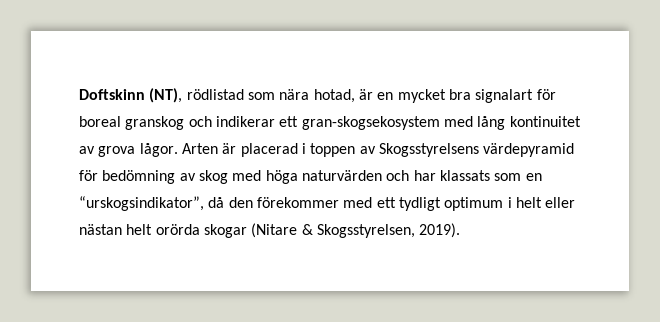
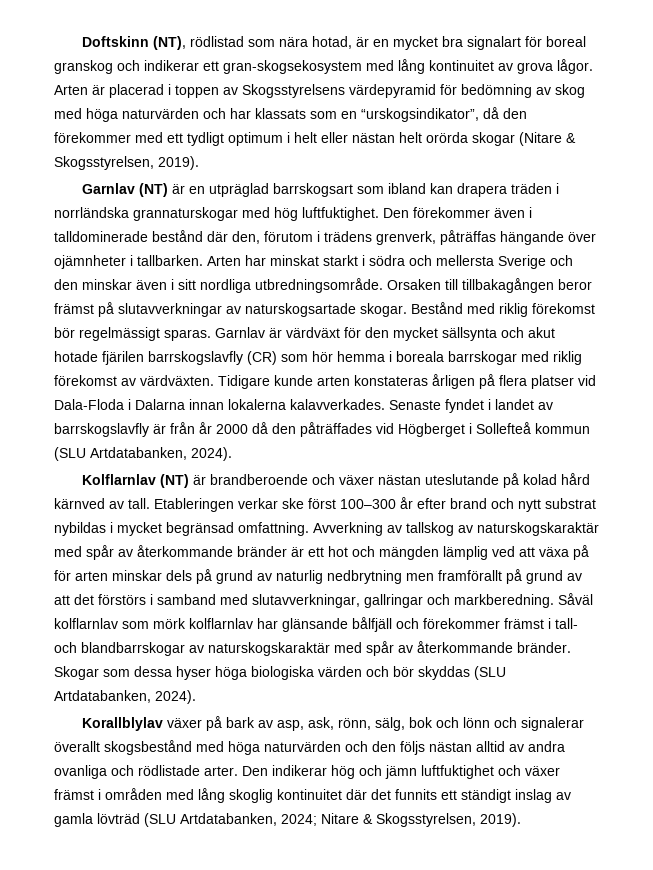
+ Garnlav (NT) är en utpräglad barrskogsart som ibland kan drapera träden i norrländska grannaturskogar med hög luftfuktighet. Den förekommer även i talldominerade bestånd där den, förutom i trädens grenverk, påträffas hängande över ojämnheter i tallbarken. Arten har minskat starkt i södra och mellersta Sverige och den minskar även i sitt nordliga utbredningsområde. Orsaken till tillbakagången beror främst på slutavverkningar av naturskogsartade skogar. Bestånd med riklig förekomst bör regelmässigt sparas. Garnlav är värdväxt för den mycket sällsynta och akut hotade fjärilen barrskogslavfly (CR) som hör hemma i boreala barrskogar med riklig förekomst av värdväxten. Tidigare kunde arten konstateras årligen på flera platser vid Dala-Floda i Dalarna innan lokalerna kalavverkades. Senaste fyndet i landet av barrskogslavfly är från år 2000 då den påträffades vid Högberget i Sollefteå kommun (SLU Artdatabanken, 2024).
+ Kolflarnlav (NT) är brandberoende och växer nästan uteslutande på kolad hård kärnved av tall. Etableringen verkar ske först 100–300 år efter brand och nytt substrat nybildas i mycket begränsad omfattning. Avverkning av tallskog av naturskogskaraktär med spår av återkommande bränder är ett hot och mängden lämplig ved att växa på för arten minskar dels på grund av naturlig nedbrytning men framförallt på grund av att det förstörs i samband med slutavverkningar, gallringar och markberedning. Såväl kolflarnlav som mörk kolflarnlav har glänsande bålfjäll och förekommer främst i tall- och blandbarrskogar av naturskogskaraktär med spår av återkommande bränder. Skogar som dessa hyser höga biologiska värden och bör skyddas (SLU Artdatabanken, 2024).
+ Korallblylav växer på bark av asp, ask, rönn, sälg, bok och lönn och signalerar överallt skogsbestånd med höga naturvärden och den följs nästan alltid av andra ovanliga och rödlistade arter. Den indikerar hög och jämn luftfuktighet och växer främst i områden med lång skoglig kontinuitet där det funnits ett ständigt inslag av gamla lövträd (SLU Artdatabanken, 2024; Nitare & Skogsstyrelsen, 2019).

